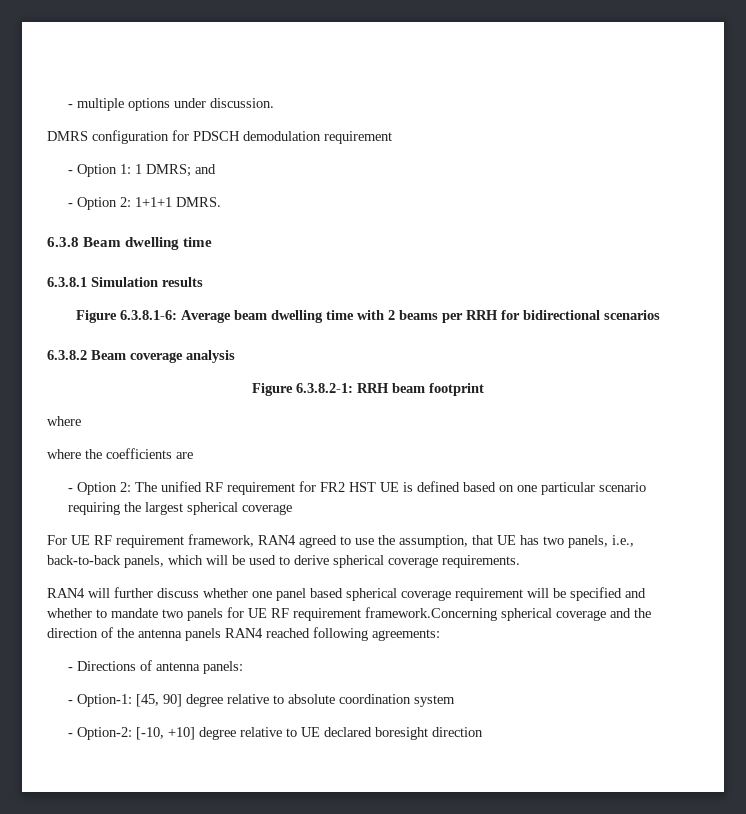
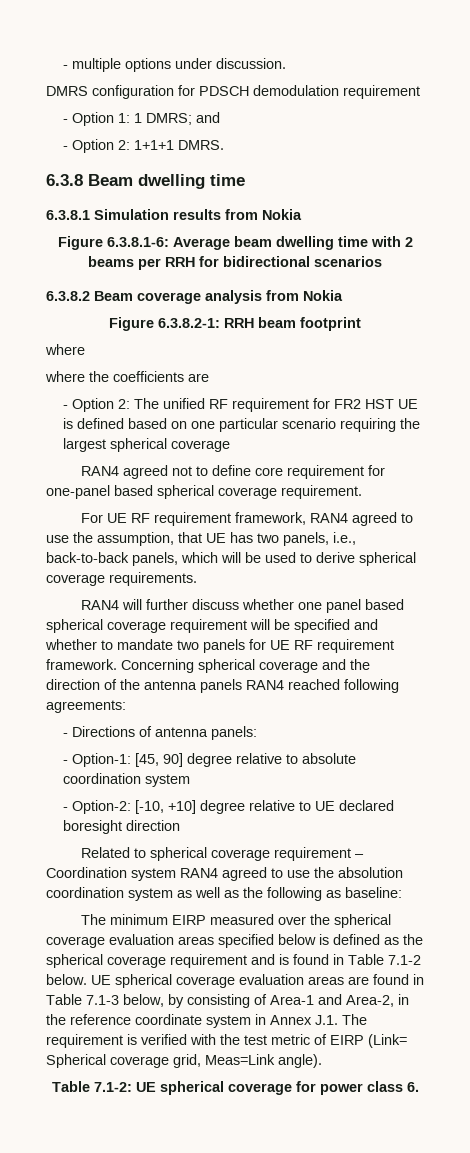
- 6.3.8.1 Simulation results
+ 6.3.8.1 Simulation results from Nokia
- 6.3.8.2 Beam coverage analysis
+ 6.3.8.2 Beam coverage analysis from Nokia
+ RAN4 agreed not to define core requirement for one-panel based spherical coverage requirement.
- RAN4 will further discuss whether one panel based spherical coverage requirement will be specified and whether to mandate two panels for UE RF requirement framework.Concerning spherical coverage and the direction of the antenna panels RAN4 reached following agreements:
+ RAN4 will further discuss whether one panel based spherical coverage requirement will be specified and whether to mandate two panels for UE RF requirement framework. Concerning spherical coverage and the direction of the antenna panels RAN4 reached following agreements:
+ Related to spherical coverage requirement – Coordination system RAN4 agreed to use the absolution coordination system as well as the following as baseline:
+ The minimum EIRP measured over the spherical coverage evaluation areas specified below is defined as the spherical coverage requirement and is found in Table 7.1-2 below. UE spherical coverage evaluation areas are found in Table 7.1-3 below, by consisting of Area-1 and Area-2, in the reference coordinate system in Annex J.1. The requirement is verified with the test metric of EIRP (Link= Spherical coverage grid, Meas=Link angle).
+ Table 7.1-2: UE spherical coverage for power class 6.

